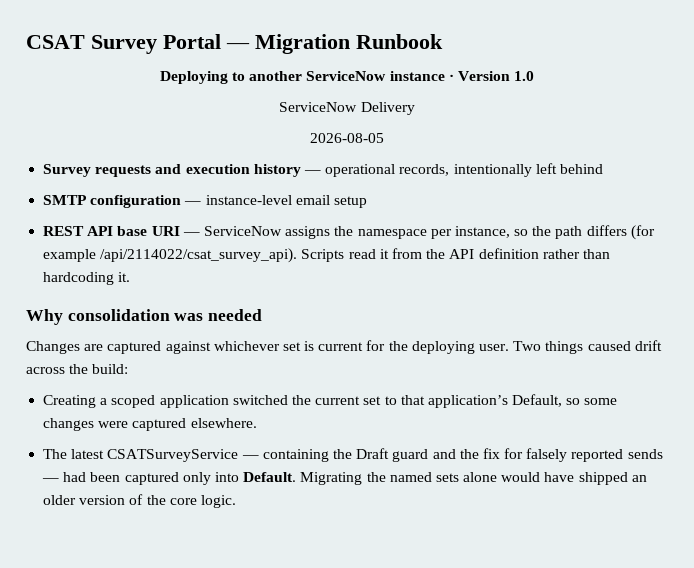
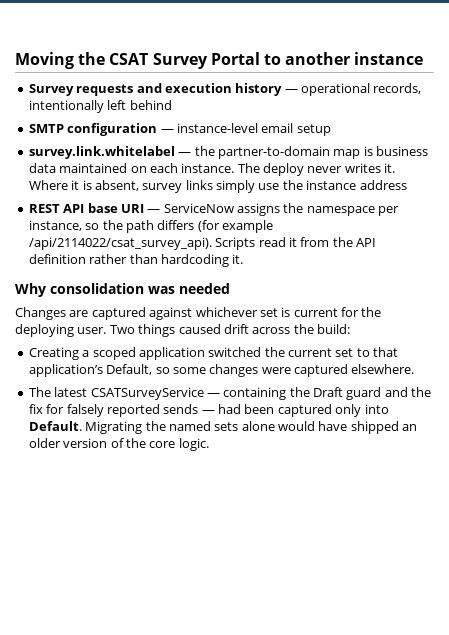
- CSAT Survey Portal — Migration Runbook
- Deploying to another ServiceNow instance · Version 1.0
- ServiceNow Delivery
- 2026-08-05
+ Moving the CSAT Survey Portal to another instance
+ survey.link.whitelabel — the partner-to-domain map is business data maintained on each instance. The deploy never writes it. Where it is absent, survey links simply use the instance address

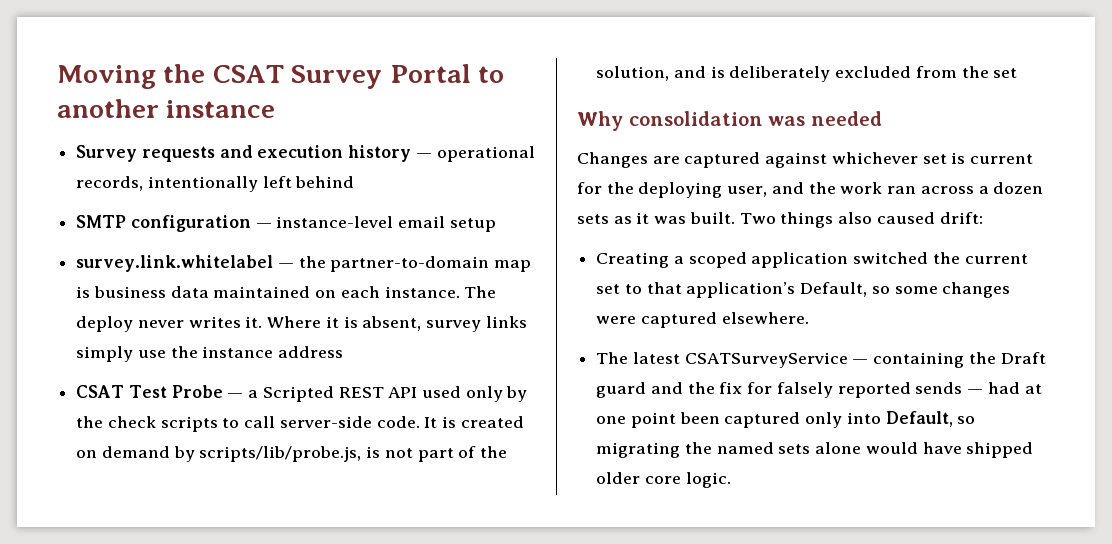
- REST API base URI — ServiceNow assigns the namespace per instance, so the path differs (for example /api/2114022/csat_survey_api). Scripts read it from the API definition rather than hardcoding it.
+ CSAT Test Probe — a Scripted REST API used only by the check scripts to call server-side code. It is created on demand by scripts/lib/probe.js, is not part of the solution, and is deliberately excluded from the set
- Changes are captured against whichever set is current for the deploying user. Two things caused drift across the build:
+ Changes are captured against whichever set is current for the deploying user, and the work ran across a dozen sets as it was built. Two things also caused drift:
- The latest CSATSurveyService — containing the Draft guard and the fix for falsely reported sends — had been captured only into Default. Migrating the named sets alone would have shipped an older version of the core logic.
+ The latest CSATSurveyService — containing the Draft guard and the fix for falsely reported sends — had at one point been captured only into Default, so migrating the named sets alone would have shipped older core logic.

